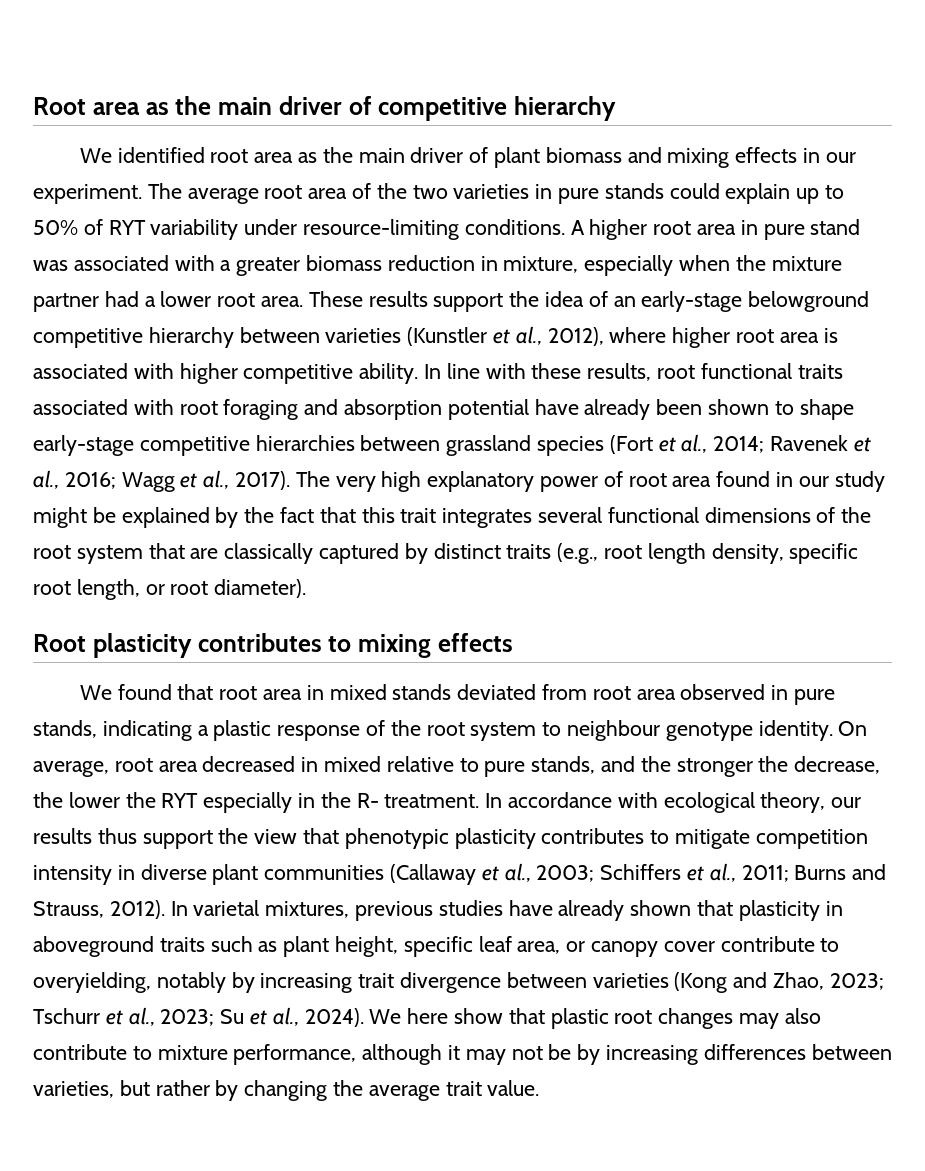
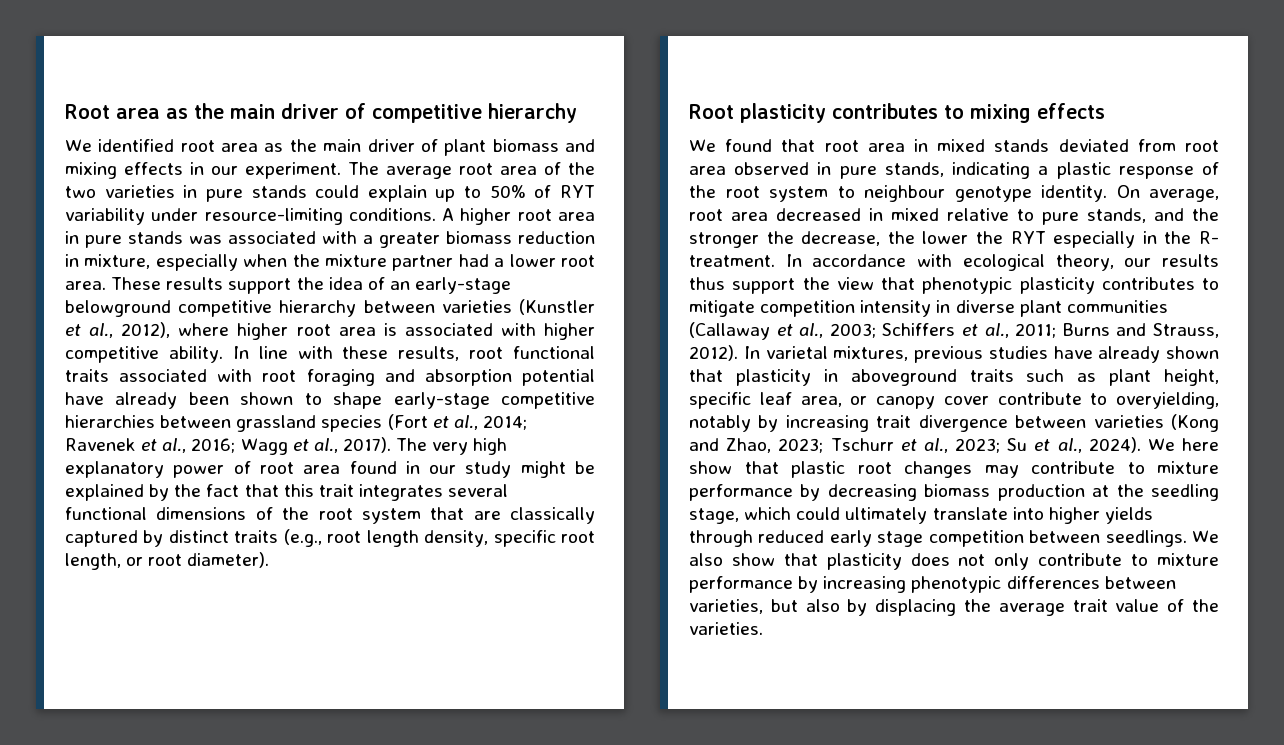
- A higher root area in pure stand was associated with a greater biomass reduction in mixture, especially when the mixture partner had a lower root area.
+ A higher root area in pure stands was associated with a greater biomass reduction in mixture, especially when the mixture partner had a lower root area.
- We here show that plastic root changes may also contribute to mixture performance, although it may not be by increasing differences between varieties, but rather by changing the average trait value.
+ We here show that plastic root changes may contribute to mixture performance by decreasing biomass production at the seedling stage, which could ultimately translate into higher yields through reduced early stage competition between seedlings. We also show that plasticity does not only contribute to mixture performance by increasing phenotypic differences between varieties, but also by displacing the average trait value of the varieties.

